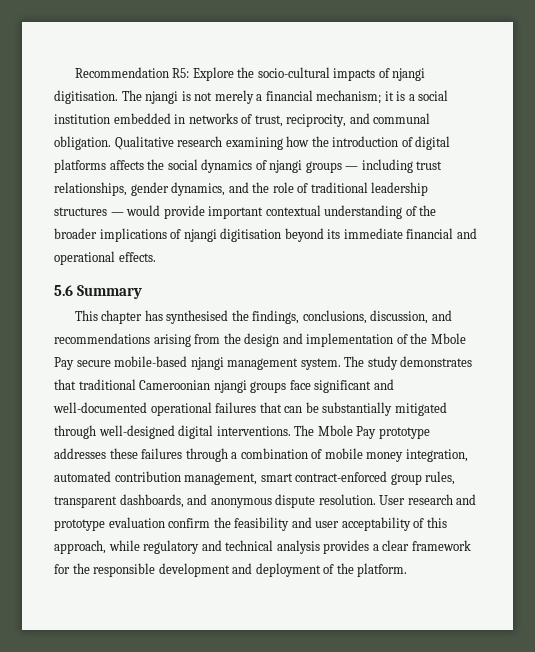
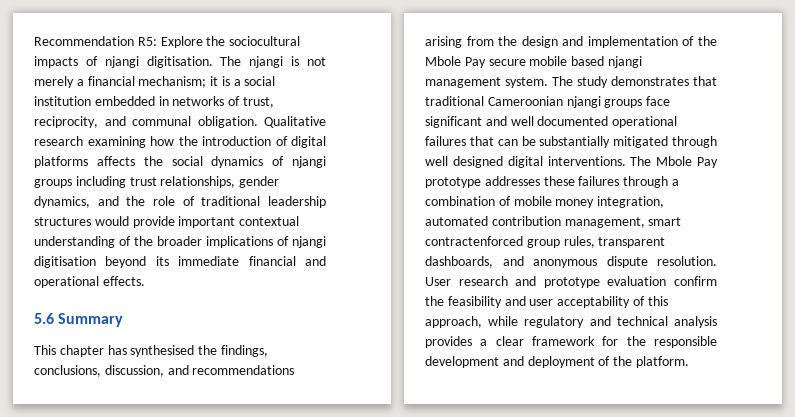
- Recommendation R5: Explore the socio-cultural impacts of njangi digitisation.
+ Recommendation R5: Explore the sociocultural impacts of njangi digitisation.
- Qualitative research examining how the introduction of digital platforms affects the social dynamics of njangi groups — including trust relationships, gender dynamics, and the role of traditional leadership structures — would provide important contextual understanding of the broader implications of njangi digitisation beyond its immediate financial and operational effects.
+ Qualitative research examining how the introduction of digital platforms affects the social dynamics of njangi groups including trust relationships, gender dynamics, and the role of traditional leadership structures would provide important contextual understanding of the broader implications of njangi digitisation beyond its immediate financial and operational effects.
- This chapter has synthesised the findings, conclusions, discussion, and recommendations arising from the design and implementation of the Mbole Pay secure mobile-based njangi management system.
+ This chapter has synthesised the findings, conclusions, discussion, and recommendations arising from the design and implementation of the Mbole Pay secure mobile based njangi management system.
- The study demonstrates that traditional Cameroonian njangi groups face significant and well-documented operational failures that can be substantially mitigated through well-designed digital interventions.
+ The study demonstrates that traditional Cameroonian njangi groups face significant and well documented operational failures that can be substantially mitigated through well designed digital interventions.
- The Mbole Pay prototype addresses these failures through a combination of mobile money integration, automated contribution management, smart contract-enforced group rules, transparent dashboards, and anonymous dispute resolution.
+ The Mbole Pay prototype addresses these failures through a combination of mobile money integration, automated contribution management, smart contractenforced group rules, transparent dashboards, and anonymous dispute resolution.

